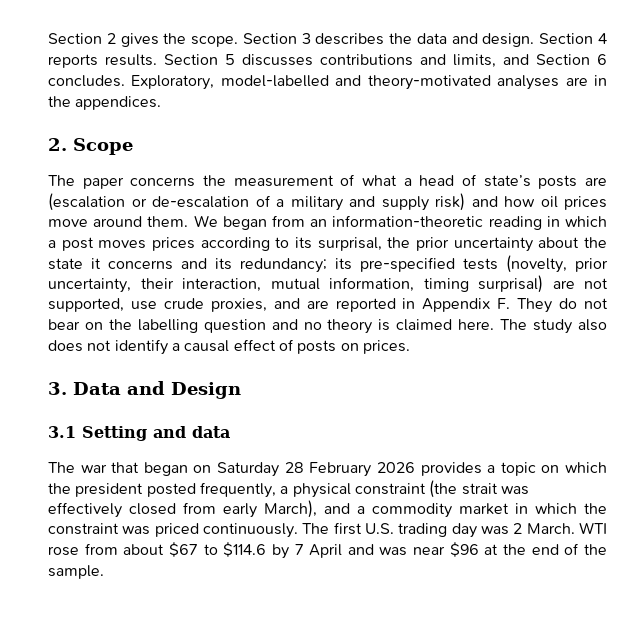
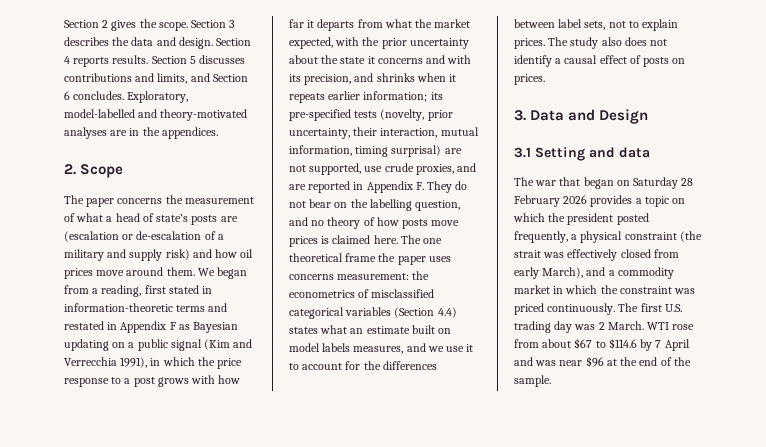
- We began from an information-theoretic reading in which a post moves prices according to its surprisal, the prior uncertainty about the state it concerns and its redundancy; its pre-specified tests (novelty, prior uncertainty, their interaction, mutual information, timing surprisal) are not supported, use crude proxies, and are reported in Appendix F. They do not bear on the labelling question and no theory is claimed here.
+ We began from a reading, first stated in information-theoretic terms and restated in Appendix F as Bayesian updating on a public signal (Kim and Verrecchia 1991), in which the price response to a post grows with how far it departs from what the market expected, with the prior uncertainty about the state it concerns and with its precision, and shrinks when it repeats earlier information; its pre-specified tests (novelty, prior uncertainty, their interaction, mutual information, timing surprisal) are not supported, use crude proxies, and are reported in Appendix F. They do not bear on the labelling question, and no theory of how posts move prices is claimed here. The one theoretical frame the paper uses concerns measurement: the econometrics of misclassified categorical variables (Section 4.4) states what an estimate built on model labels measures, and we use it to account for the differences between label sets, not to explain prices.

